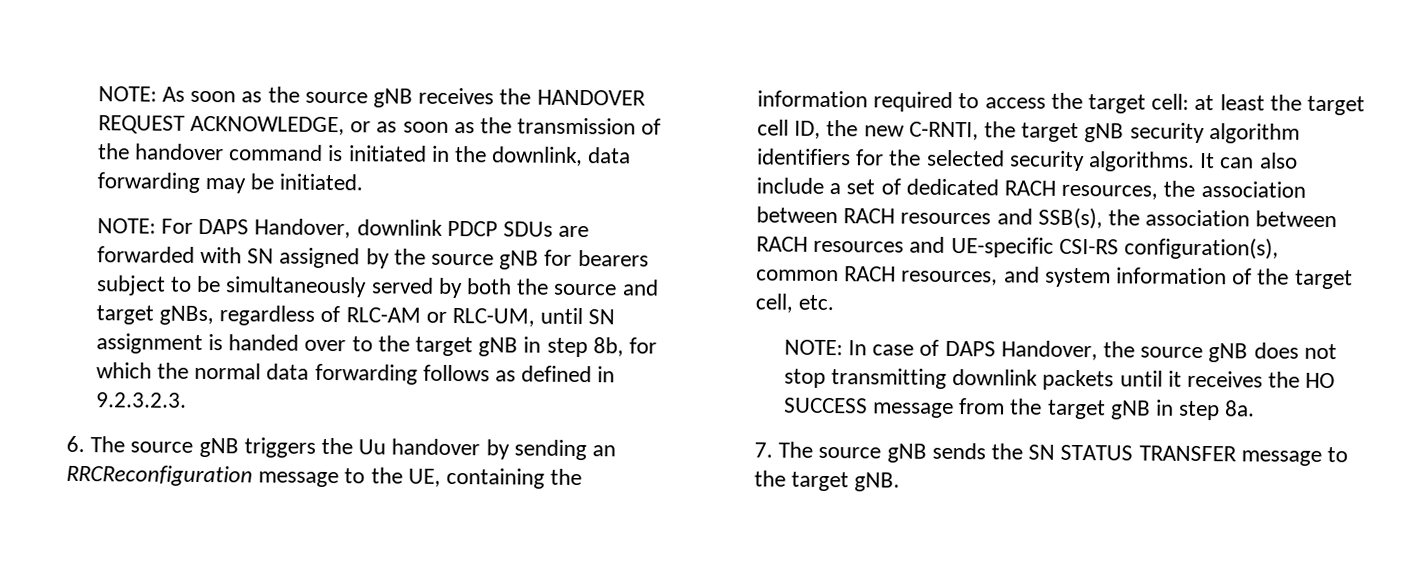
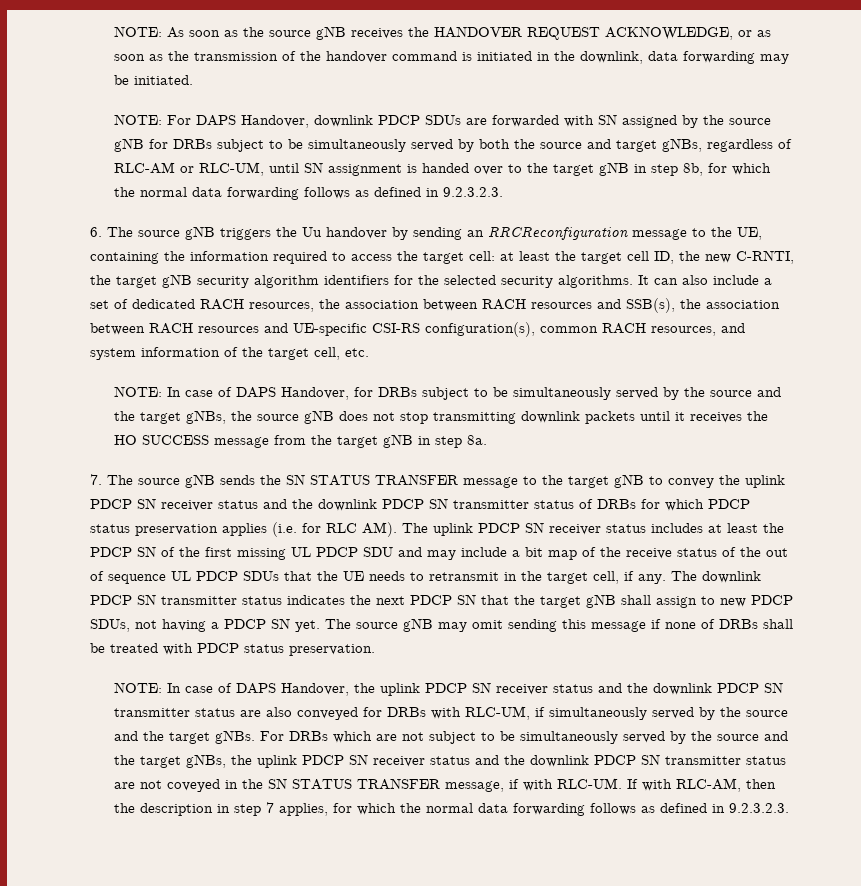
- NOTE: For DAPS Handover, downlink PDCP SDUs are forwarded with SN assigned by the source gNB for bearers subject to be simultaneously served by both the source and target gNBs, regardless of RLC-AM or RLC-UM, until SN assignment is handed over to the target gNB in step 8b, for which the normal data forwarding follows as defined in 9.2.3.2.3.
+ NOTE: For DAPS Handover, downlink PDCP SDUs are forwarded with SN assigned by the source gNB for DRBs subject to be simultaneously served by both the source and target gNBs, regardless of RLC-AM or RLC-UM, until SN assignment is handed over to the target gNB in step 8b, for which the normal data forwarding follows as defined in 9.2.3.2.3.
- NOTE: In case of DAPS Handover, the source gNB does not stop transmitting downlink packets until it receives the HO SUCCESS message from the target gNB in step 8a.
+ NOTE: In case of DAPS Handover, for DRBs subject to be simultaneously served by the source and the target gNBs, the source gNB does not stop transmitting downlink packets until it receives the HO SUCCESS message from the target gNB in step 8a.
- 7. The source gNB sends the SN STATUS TRANSFER message to the target gNB.
+ 7. The source gNB sends the SN STATUS TRANSFER message to the target gNB to convey the uplink PDCP SN receiver status and the downlink PDCP SN transmitter status of DRBs for which PDCP status preservation applies (i.e. for RLC AM). The uplink PDCP SN receiver status includes at least the PDCP SN of the first missing UL PDCP SDU and may include a bit map of the receive status of the out of sequence UL PDCP SDUs that the UE needs to retransmit in the target cell, if any. The downlink PDCP SN transmitter status indicates the next PDCP SN that the target gNB shall assign to new PDCP SDUs, not having a PDCP SN yet. The source gNB may omit sending this message if none of DRBs shall be treated with PDCP status preservation.
+ NOTE: In case of DAPS Handover, the uplink PDCP SN receiver status and the downlink PDCP SN transmitter status are also conveyed for DRBs with RLC-UM, if simultaneously served by the source and the target gNBs. For DRBs which are not subject to be simultaneously served by the source and the target gNBs, the uplink PDCP SN receiver status and the downlink PDCP SN transmitter status are not coveyed in the SN STATUS TRANSFER message, if with RLC-UM. If with RLC-AM, then the description in step 7 applies, for which the normal data forwarding follows as defined in 9.2.3.2.3.

